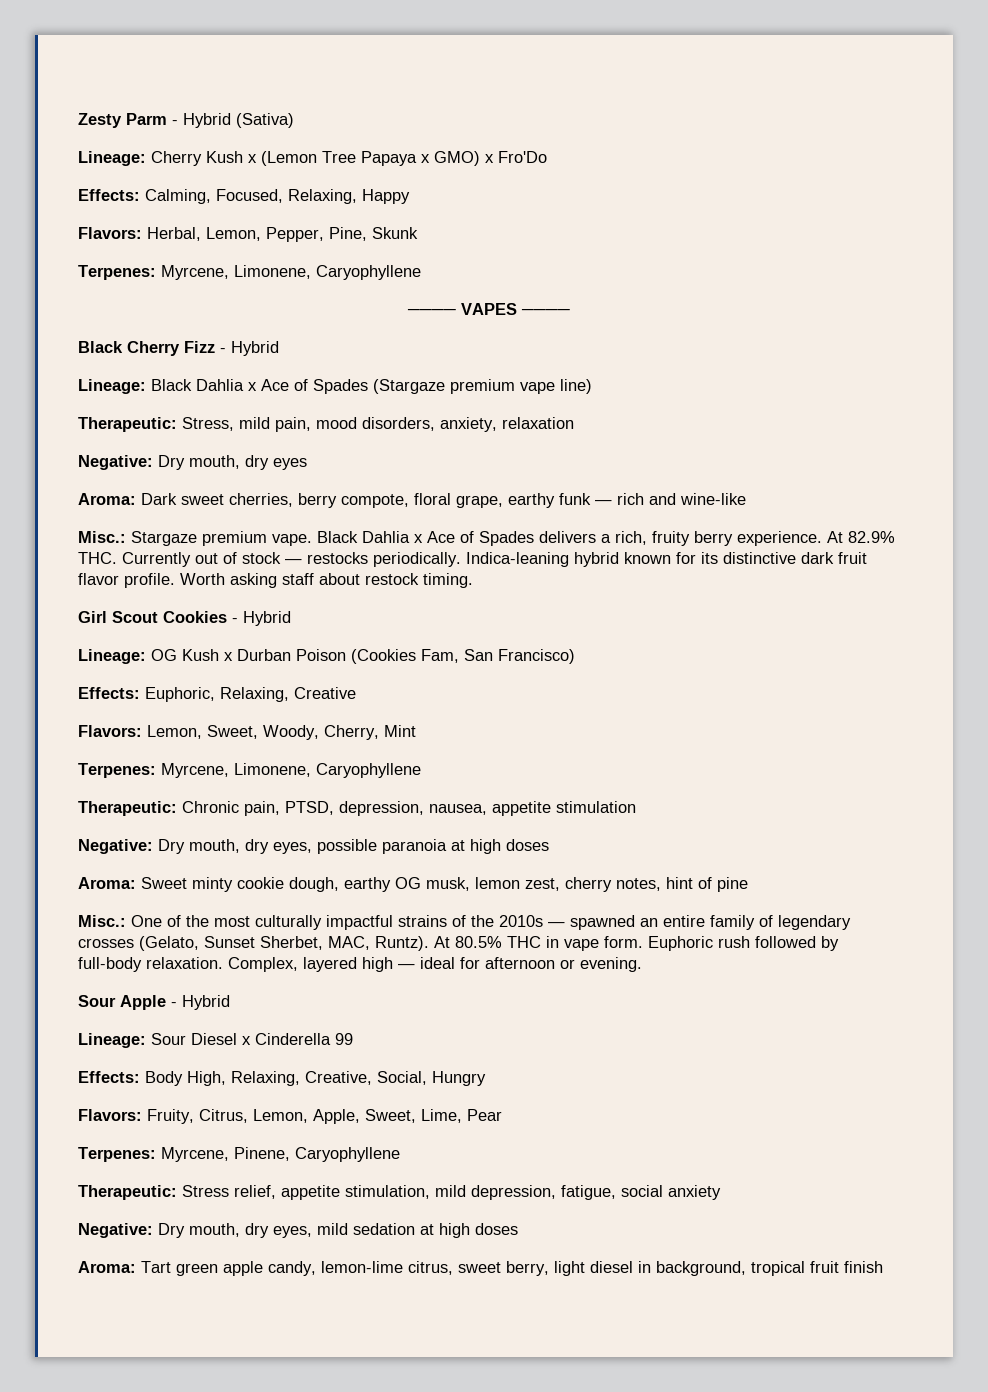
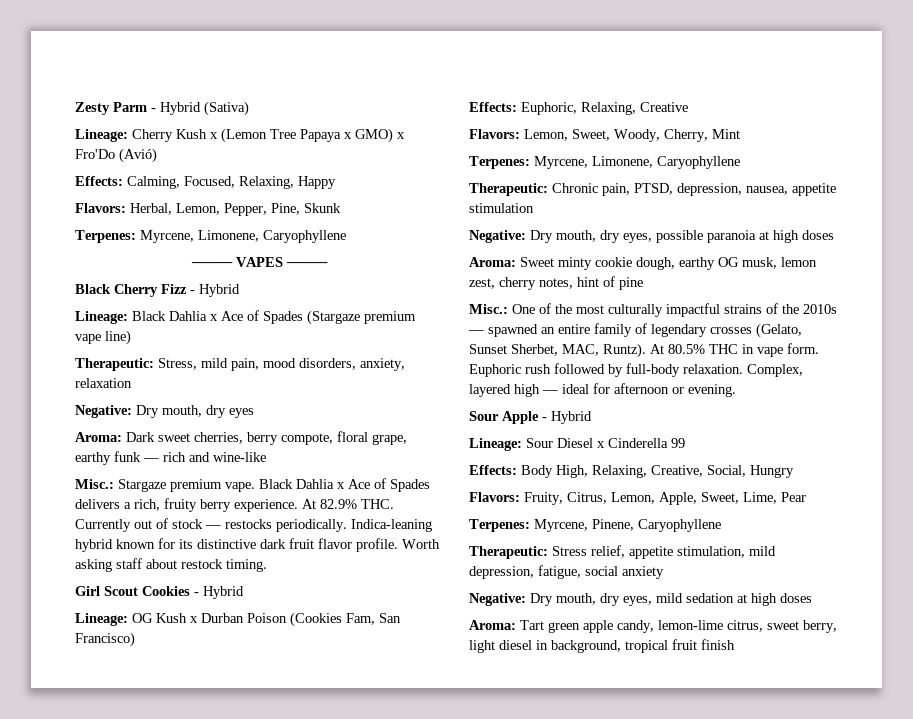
- Lineage: Cherry Kush x (Lemon Tree Papaya x GMO) x Fro'Do
+ Lineage: Cherry Kush x (Lemon Tree Papaya x GMO) x Fro'Do (Avió)

